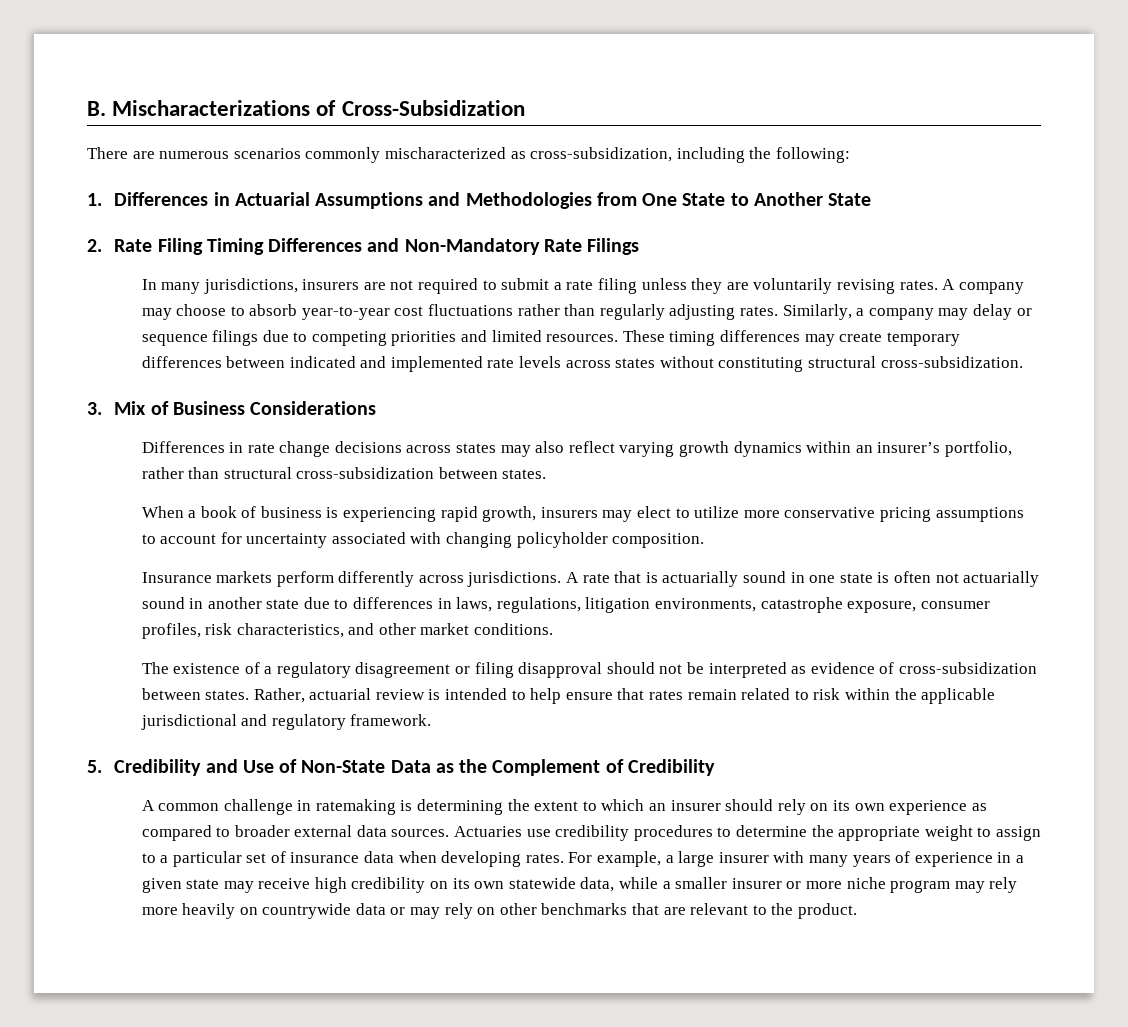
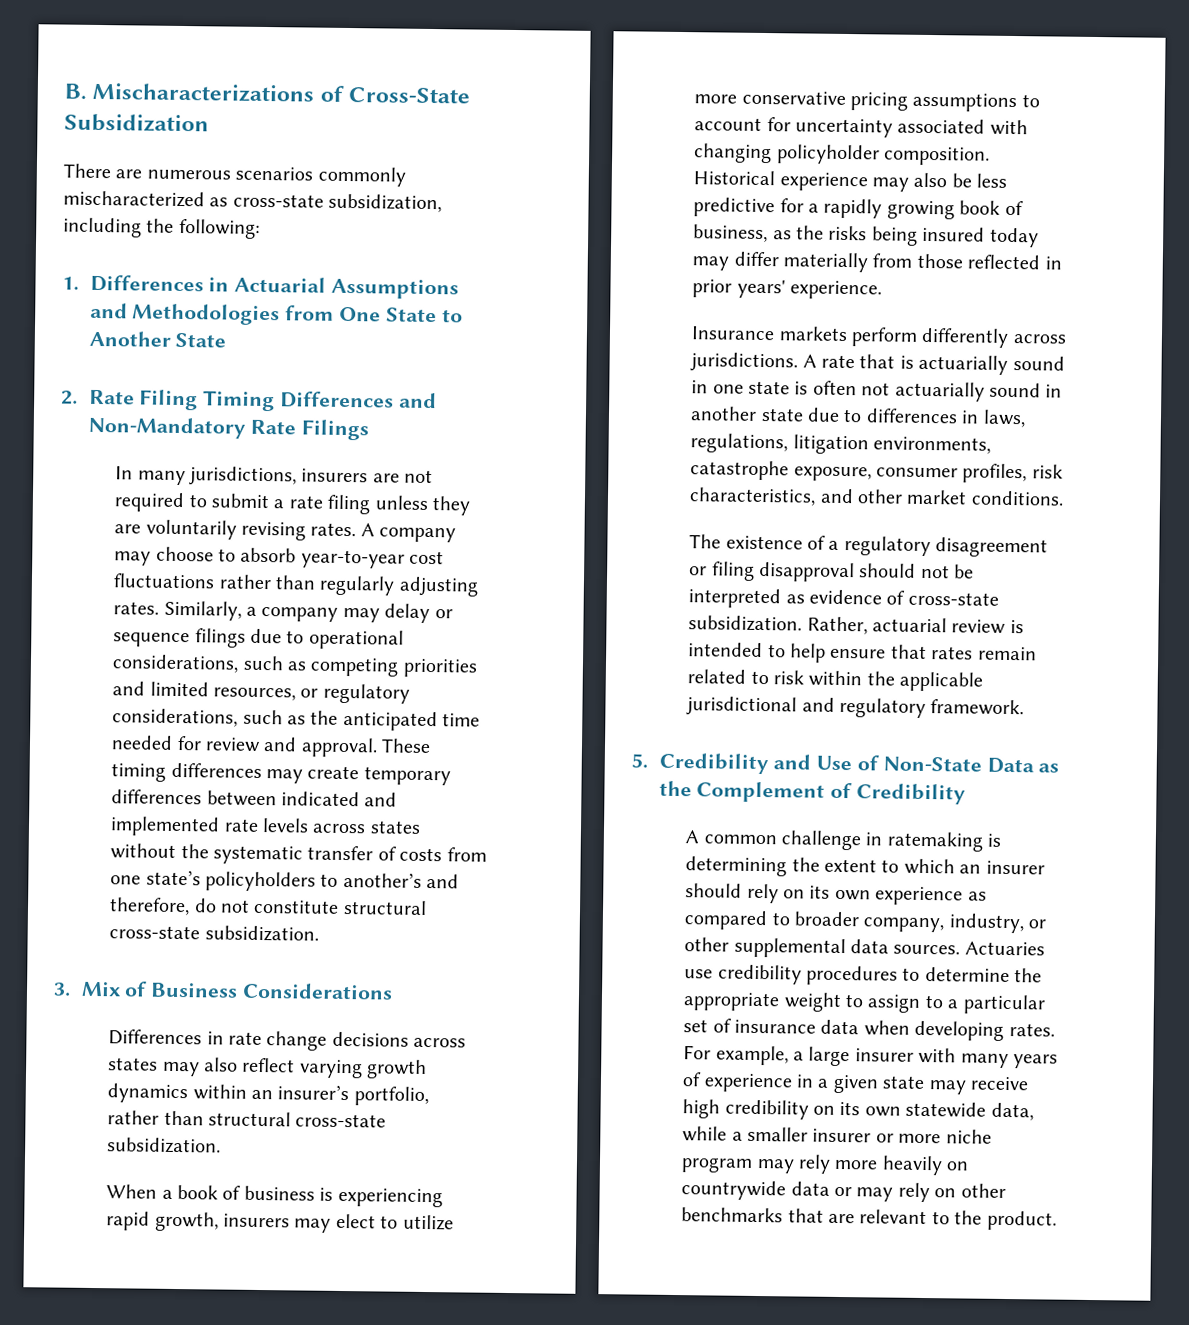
- B. Mischaracterizations of Cross-Subsidization
+ B. Mischaracterizations of Cross-State Subsidization
- There are numerous scenarios commonly mischaracterized as cross-subsidization, including the following:
+ There are numerous scenarios commonly mischaracterized as cross-state subsidization, including the following:
- Similarly, a company may delay or sequence filings due to competing priorities and limited resources.
+ Similarly, a company may delay or sequence filings due to operational considerations, such as competing priorities and limited resources, or regulatory considerations, such as the anticipated time needed for review and approval.
- These timing differences may create temporary differences between indicated and implemented rate levels across states without constituting structural cross-subsidization.
+ These timing differences may create temporary differences between indicated and implemented rate levels across states without the systematic transfer of costs from one state’s policyholders to another’s and therefore, do not constitute structural cross-state subsidization.
- Differences in rate change decisions across states may also reflect varying growth dynamics within an insurer’s portfolio, rather than structural cross-subsidization between states.
+ Differences in rate change decisions across states may also reflect varying growth dynamics within an insurer’s portfolio, rather than structural cross-state subsidization.
+ Historical experience may also be less predictive for a rapidly growing book of business, as the risks being insured today may differ materially from those reflected in prior years' experience.
- The existence of a regulatory disagreement or filing disapproval should not be interpreted as evidence of cross-subsidization between states.
+ The existence of a regulatory disagreement or filing disapproval should not be interpreted as evidence of cross-state subsidization.
- A common challenge in ratemaking is determining the extent to which an insurer should rely on its own experience as compared to broader external data sources.
+ A common challenge in ratemaking is determining the extent to which an insurer should rely on its own experience as compared to broader company, industry, or other supplemental data sources.

